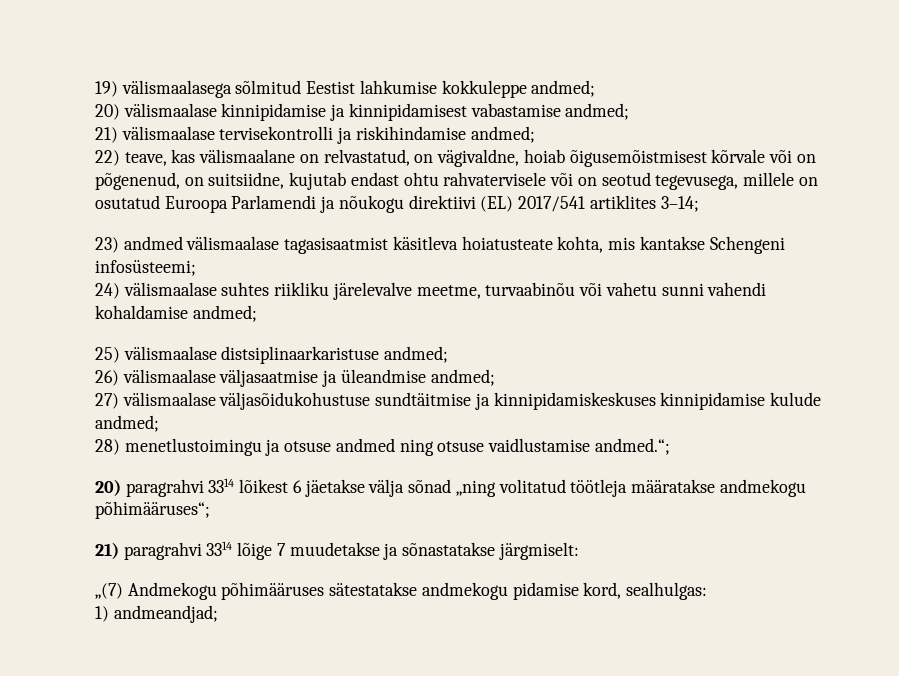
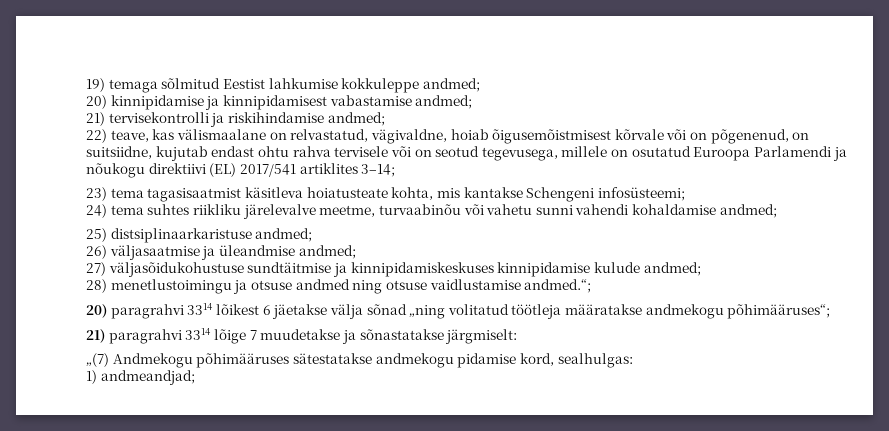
- 19) välismaalasega sõlmitud Eestist lahkumise kokkuleppe andmed;
+ 19) temaga sõlmitud Eestist lahkumise kokkuleppe andmed;
- 20) välismaalase kinnipidamise ja kinnipidamisest vabastamise andmed;
+ 20) kinnipidamise ja kinnipidamisest vabastamise andmed;
- 21) välismaalase tervisekontrolli ja riskihindamise andmed;
+ 21) tervisekontrolli ja riskihindamise andmed;
- 22) teave, kas välismaalane on relvastatud, on vägivaldne, hoiab õigusemõistmisest kõrvale või on põgenenud, on suitsiidne, kujutab endast ohtu rahvatervisele või on seotud tegevusega, millele on osutatud Euroopa Parlamendi ja nõukogu direktiivi (EL) 2017/541 artiklites 3–14;
+ 22) teave, kas välismaalane on relvastatud, vägivaldne, hoiab õigusemõistmisest kõrvale või on põgenenud, on suitsiidne, kujutab endast ohtu rahva tervisele või on seotud tegevusega, millele on osutatud Euroopa Parlamendi ja nõukogu direktiivi (EL) 2017/541 artiklites 3–14;
- 23) andmed välismaalase tagasisaatmist käsitleva hoiatusteate kohta, mis kantakse Schengeni infosüsteemi;
+ 23) tema tagasisaatmist käsitleva hoiatusteate kohta, mis kantakse Schengeni infosüsteemi;
- 24) välismaalase suhtes riikliku järelevalve meetme, turvaabinõu või vahetu sunni vahendi kohaldamise andmed;
+ 24) tema suhtes riikliku järelevalve meetme, turvaabinõu või vahetu sunni vahendi kohaldamise andmed;
- 25) välismaalase distsiplinaarkaristuse andmed;
+ 25) distsiplinaarkaristuse andmed;
- 26) välismaalase väljasaatmise ja üleandmise andmed;
+ 26) väljasaatmise ja üleandmise andmed;
- 27) välismaalase väljasõidukohustuse sundtäitmise ja kinnipidamiskeskuses kinnipidamise kulude andmed;
+ 27) väljasõidukohustuse sundtäitmise ja kinnipidamiskeskuses kinnipidamise kulude andmed;

